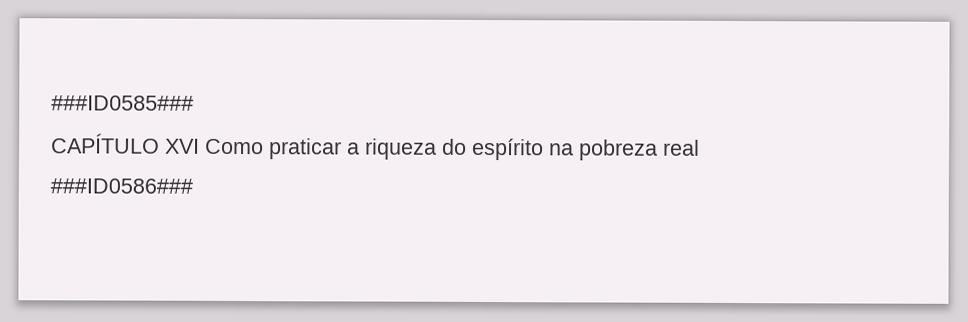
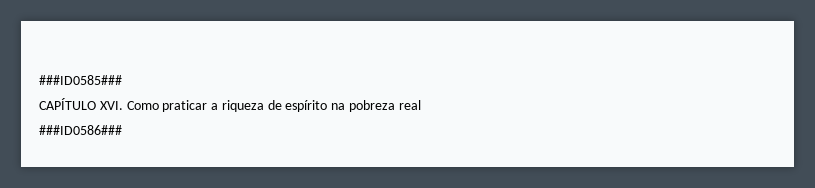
- CAPÍTULO XVI Como praticar a riqueza do espírito na pobreza real
+ CAPÍTULO XVI. Como praticar a riqueza de espírito na pobreza real

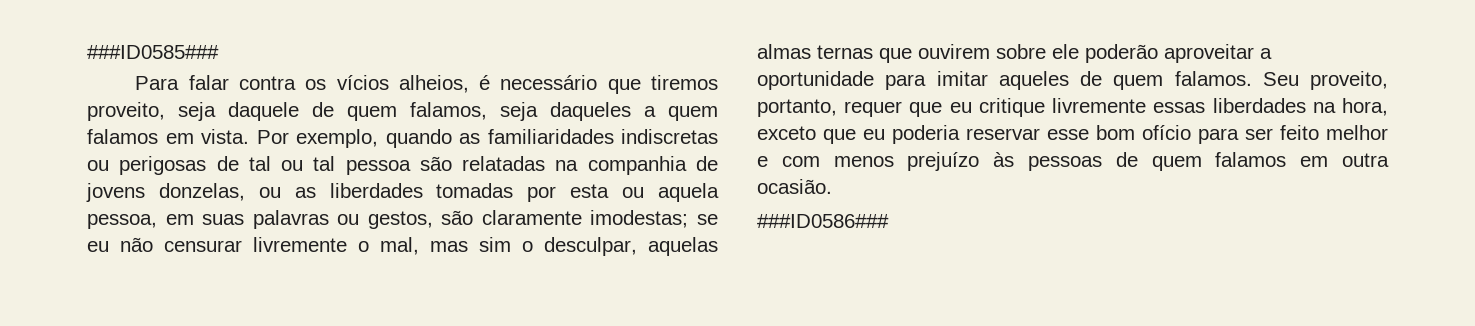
- CAPÍTULO XVI. Como praticar a riqueza de espírito na pobreza real
+ Para falar contra os vícios alheios, é necessário que tiremos proveito, seja daquele de quem falamos, seja daqueles a quem falamos em vista. Por exemplo, quando as familiaridades indiscretas ou perigosas de tal ou tal pessoa são relatadas na companhia de jovens donzelas, ou as liberdades tomadas por esta ou aquela pessoa, em suas palavras ou gestos, são claramente imodestas; se eu não censurar livremente o mal, mas sim o desculpar, aquelas almas ternas que ouvirem sobre ele poderão aproveitar a oportunidade para imitar aqueles de quem falamos. Seu proveito, portanto, requer que eu critique livremente essas liberdades na hora, exceto que eu poderia reservar esse bom ofício para ser feito melhor e com menos prejuízo às pessoas de quem falamos em outra ocasião.

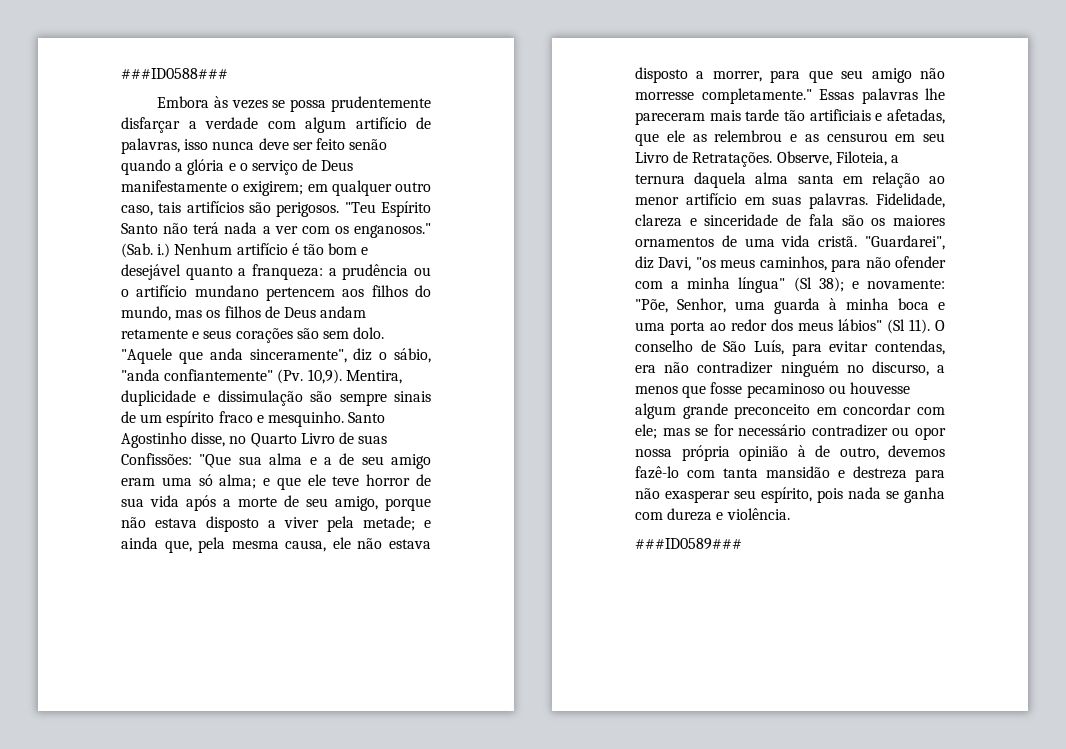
- ###ID0585###
- Para falar contra os vícios alheios, é necessário que tiremos proveito, seja daquele de quem falamos, seja daqueles a quem falamos em vista. Por exemplo, quando as familiaridades indiscretas ou perigosas de tal ou tal pessoa são relatadas na companhia de jovens donzelas, ou as liberdades tomadas por esta ou aquela pessoa, em suas palavras ou gestos, são claramente imodestas; se eu não censurar livremente o mal, mas sim o desculpar, aquelas almas ternas que ouvirem sobre ele poderão aproveitar a oportunidade para imitar aqueles de quem falamos. Seu proveito, portanto, requer que eu critique livremente essas liberdades na hora, exceto que eu poderia reservar esse bom ofício para ser feito melhor e com menos prejuízo às pessoas de quem falamos em outra ocasião.
- ###ID0586###
+ ###ID0588###
+ Embora às vezes se possa prudentemente disfarçar a verdade com algum artifício de palavras, isso nunca deve ser feito senão quando a glória e o serviço de Deus manifestamente o exigirem; em qualquer outro caso, tais artifícios são perigosos. "Teu Espírito Santo não terá nada a ver com os enganosos." (Sab. i.) Nenhum artifício é tão bom e desejável quanto a franqueza: a prudência ou o artifício mundano pertencem aos filhos do mundo, mas os filhos de Deus andam retamente e seus corações são sem dolo. "Aquele que anda sinceramente", diz o sábio, "anda confiantemente" (Pv. 10,9). Mentira, duplicidade e dissimulação são sempre sinais de um espírito fraco e mesquinho. Santo Agostinho disse, no Quarto Livro de suas Confissões: "Que sua alma e a de seu amigo eram uma só alma; e que ele teve horror de sua vida após a morte de seu amigo, porque não estava disposto a viver pela metade; e ainda que, pela mesma causa, ele não estava disposto a morrer, para que seu amigo não morresse completamente." Essas palavras lhe pareceram mais tarde tão artificiais e afetadas, que ele as relembrou e as censurou em seu Livro de Retratações. Observe, Filoteia, a ternura daquela alma santa em relação ao menor artifício em suas palavras. Fidelidade, clareza e sinceridade de fala são os maiores ornamentos de uma vida cristã. "Guardarei", diz Davi, "os meus caminhos, para não ofender com a minha língua" (Sl 38); e novamente: "Põe, Senhor, uma guarda à minha boca e uma porta ao redor dos meus lábios" (Sl 11). O conselho de São Luís, para evitar contendas, era não contradizer ninguém no discurso, a menos que fosse pecaminoso ou houvesse algum grande preconceito em concordar com ele; mas se for necessário contradizer ou opor nossa própria opinião à de outro, devemos fazê-lo com tanta mansidão e destreza para não exasperar seu espírito, pois nada se ganha com dureza e violência.
+ ###ID0589###

